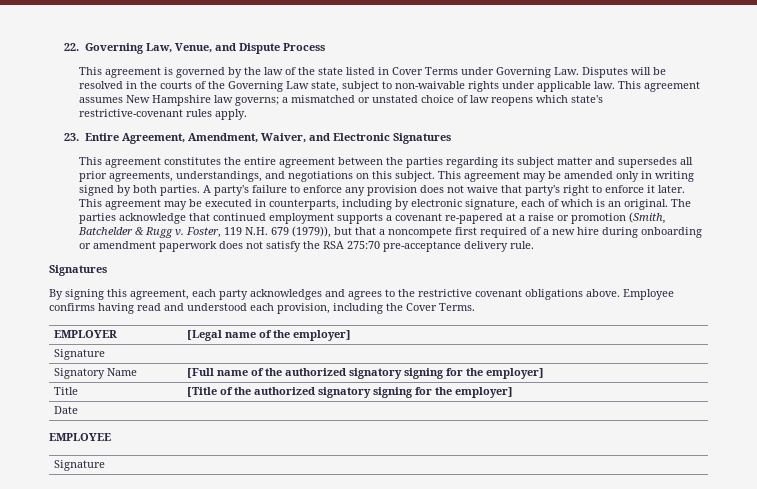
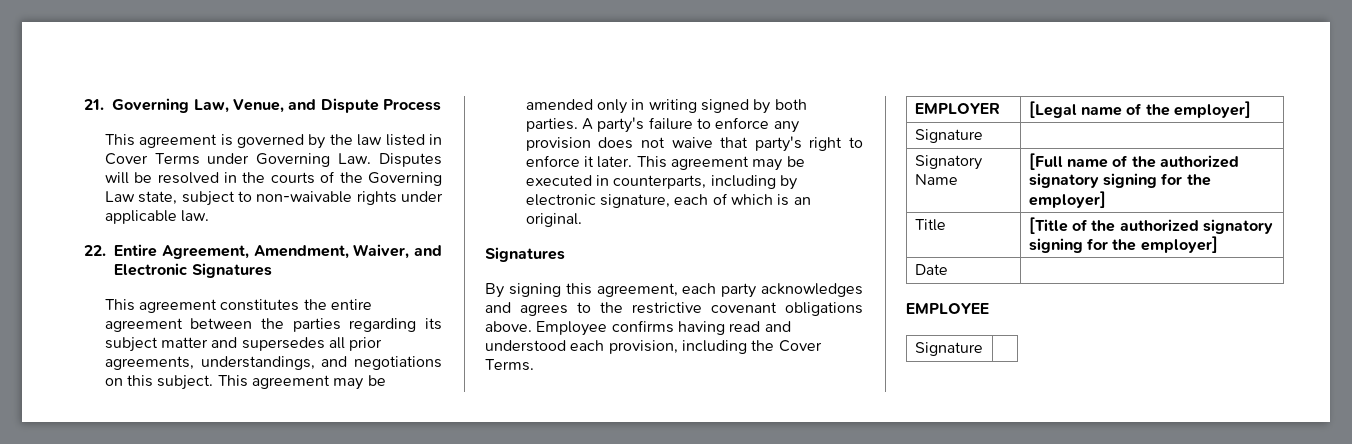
- 22. Governing Law, Venue, and Dispute Process
+ 21. Governing Law, Venue, and Dispute Process
- This agreement is governed by the law of the state listed in Cover Terms under Governing Law. Disputes will be resolved in the courts of the Governing Law state, subject to non-waivable rights under applicable law. This agreement assumes New Hampshire law governs; a mismatched or unstated choice of law reopens which state's restrictive-covenant rules apply.
- 23. Entire Agreement, Amendment, Waiver, and Electronic Signatures
+ This agreement is governed by the law listed in Cover Terms under Governing Law. Disputes will be resolved in the courts of the Governing Law state, subject to non-waivable rights under applicable law.
+ 22. Entire Agreement, Amendment, Waiver, and Electronic Signatures
- The parties acknowledge that continued employment supports a covenant re-papered at a raise or promotion (Smith, Batchelder & Rugg v. Foster, 119 N.H. 679 (1979)), but that a noncompete first required of a new hire during onboarding or amendment paperwork does not satisfy the RSA 275:70 pre-acceptance delivery rule.

